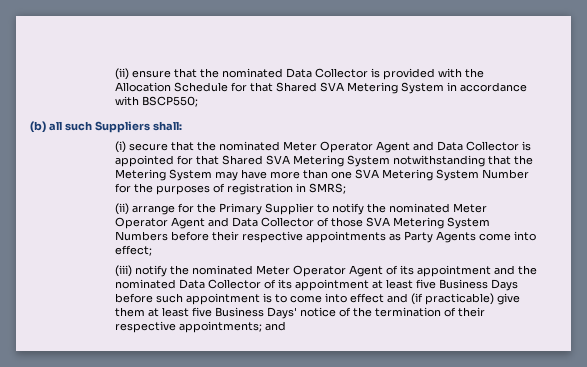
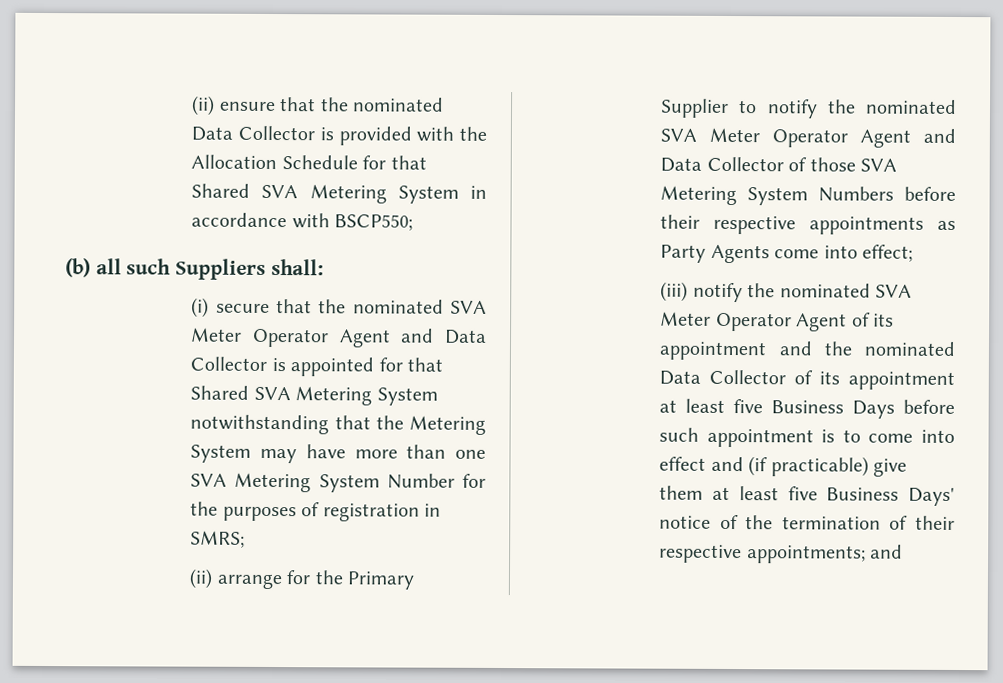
- (i) secure that the nominated Meter Operator Agent and Data Collector is appointed for that Shared SVA Metering System notwithstanding that the Metering System may have more than one SVA Metering System Number for the purposes of registration in SMRS;
+ (i) secure that the nominated SVA Meter Operator Agent and Data Collector is appointed for that Shared SVA Metering System notwithstanding that the Metering System may have more than one SVA Metering System Number for the purposes of registration in SMRS;
- (ii) arrange for the Primary Supplier to notify the nominated Meter Operator Agent and Data Collector of those SVA Metering System Numbers before their respective appointments as Party Agents come into effect;
+ (ii) arrange for the Primary Supplier to notify the nominated SVA Meter Operator Agent and Data Collector of those SVA Metering System Numbers before their respective appointments as Party Agents come into effect;
- (iii) notify the nominated Meter Operator Agent of its appointment and the nominated Data Collector of its appointment at least five Business Days before such appointment is to come into effect and (if practicable) give them at least five Business Days' notice of the termination of their respective appointments; and
+ (iii) notify the nominated SVA Meter Operator Agent of its appointment and the nominated Data Collector of its appointment at least five Business Days before such appointment is to come into effect and (if practicable) give them at least five Business Days' notice of the termination of their respective appointments; and

